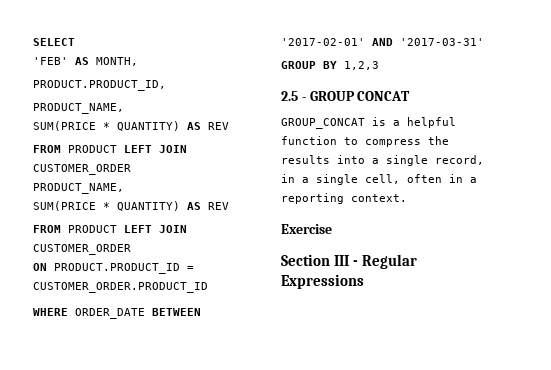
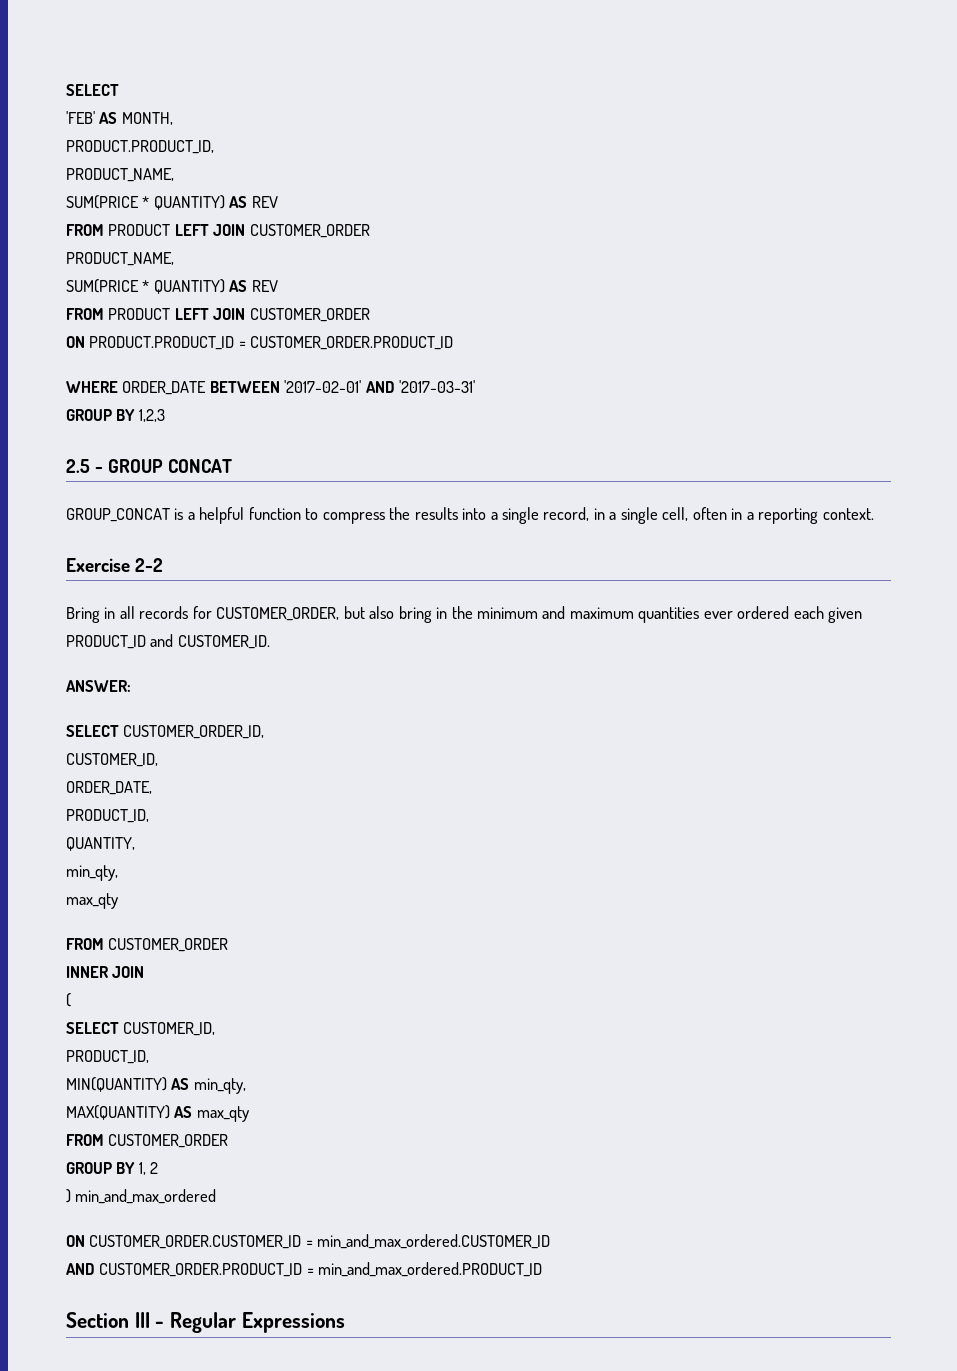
- Exercise
+ Exercise 2-2
+ Bring in all records for CUSTOMER_ORDER, but also bring in the minimum and maximum quantities ever ordered each given PRODUCT_ID and CUSTOMER_ID.
+ ANSWER:
+ SELECT CUSTOMER_ORDER_ID,
+ CUSTOMER_ID,
+ ORDER_DATE,
+ PRODUCT_ID,
+ QUANTITY,
+ min_qty,
+ max_qty
+ FROM CUSTOMER_ORDER
+ INNER JOIN
+ (
+ SELECT CUSTOMER_ID,
+ PRODUCT_ID,
+ MIN(QUANTITY) AS min_qty,
+ MAX(QUANTITY) AS max_qty
+ FROM CUSTOMER_ORDER
+ GROUP BY 1, 2
+ ) min_and_max_ordered
+ ON CUSTOMER_ORDER.CUSTOMER_ID = min_and_max_ordered.CUSTOMER_ID
+ AND CUSTOMER_ORDER.PRODUCT_ID = min_and_max_ordered.PRODUCT_ID

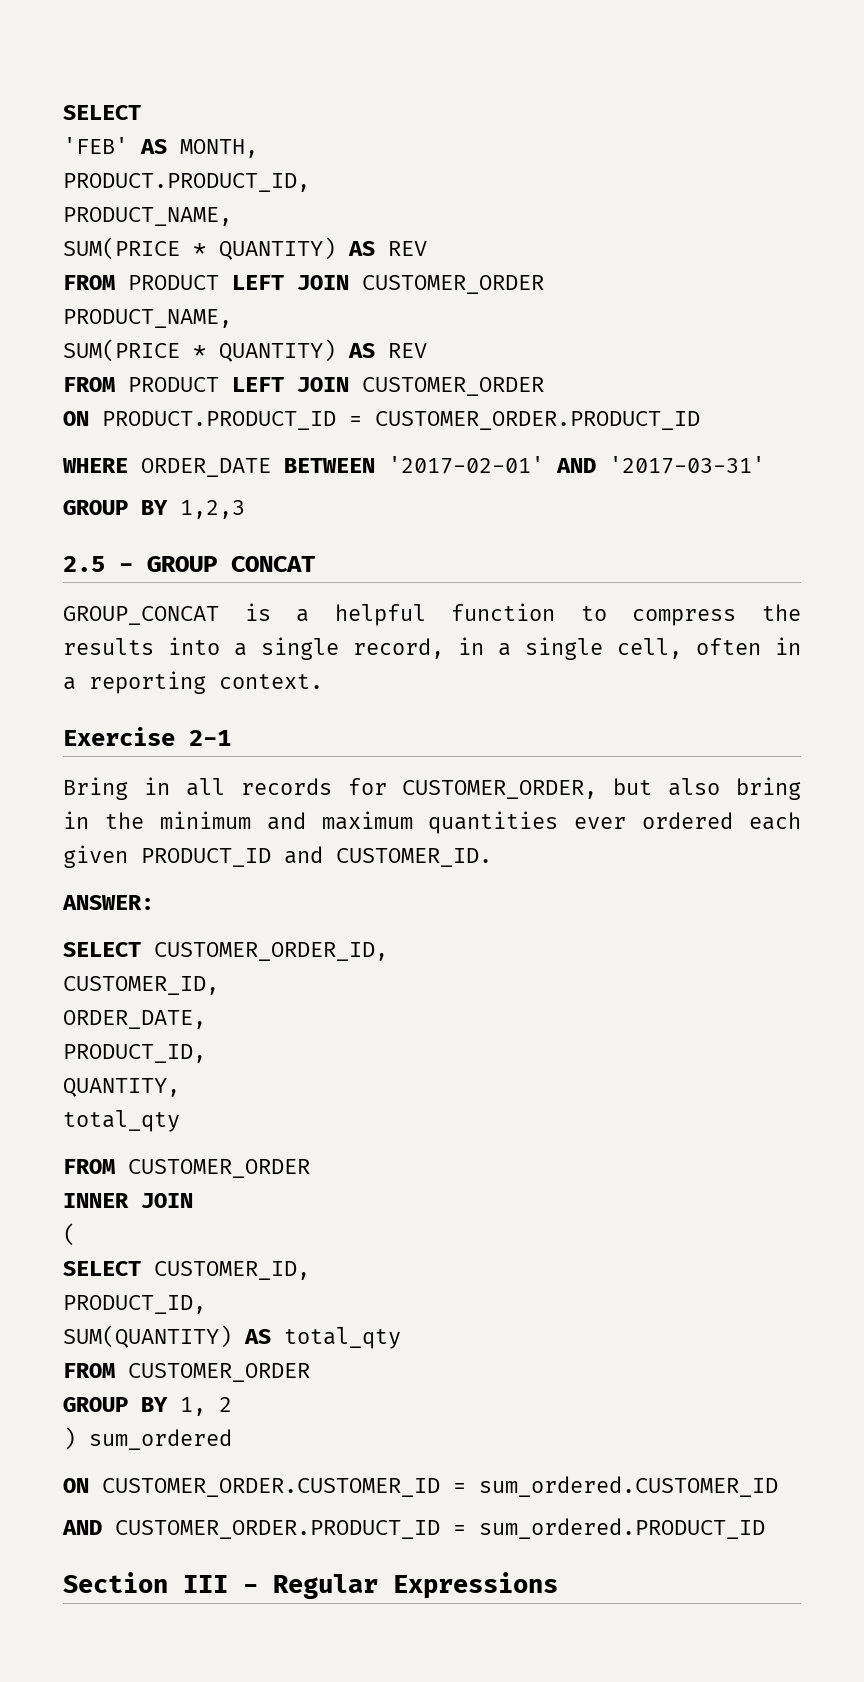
- Exercise 2-2
+ Exercise 2-1
  QUANTITY,
- min_qty,
- max_qty
+ total_qty
- MIN(QUANTITY) AS min_qty,
- MAX(QUANTITY) AS max_qty
+ SUM(QUANTITY) AS total_qty
- ) min_and_max_ordered
+ ) sum_ordered
- ON CUSTOMER_ORDER.CUSTOMER_ID = min_and_max_ordered.CUSTOMER_ID
+ ON CUSTOMER_ORDER.CUSTOMER_ID = sum_ordered.CUSTOMER_ID
- AND CUSTOMER_ORDER.PRODUCT_ID = min_and_max_ordered.PRODUCT_ID
+ AND CUSTOMER_ORDER.PRODUCT_ID = sum_ordered.PRODUCT_ID

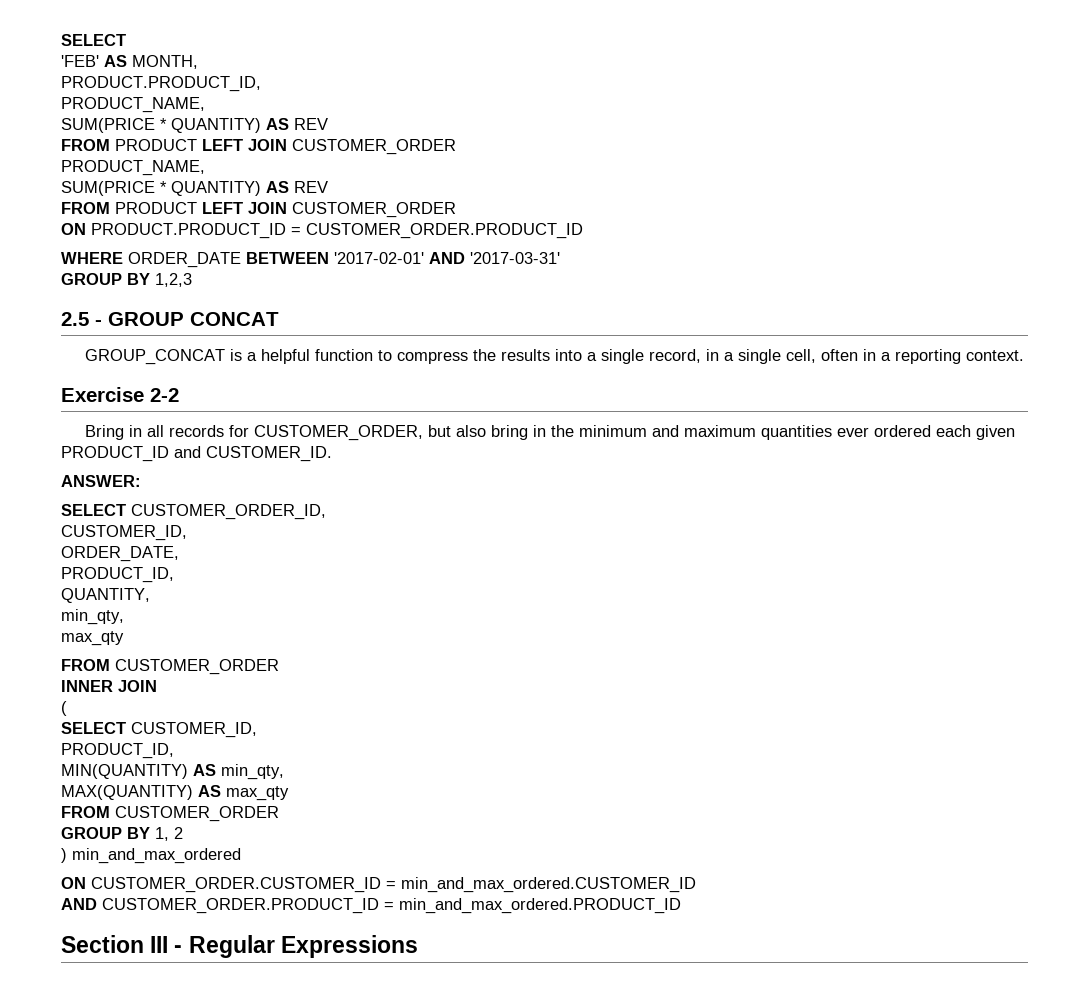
- Exercise 2-1
+ Exercise 2-2
  QUANTITY,
- total_qty
+ min_qty,
+ max_qty
- SUM(QUANTITY) AS total_qty
+ MIN(QUANTITY) AS min_qty,
+ MAX(QUANTITY) AS max_qty
- ) sum_ordered
+ ) min_and_max_ordered
- ON CUSTOMER_ORDER.CUSTOMER_ID = sum_ordered.CUSTOMER_ID
+ ON CUSTOMER_ORDER.CUSTOMER_ID = min_and_max_ordered.CUSTOMER_ID
- AND CUSTOMER_ORDER.PRODUCT_ID = sum_ordered.PRODUCT_ID
+ AND CUSTOMER_ORDER.PRODUCT_ID = min_and_max_ordered.PRODUCT_ID

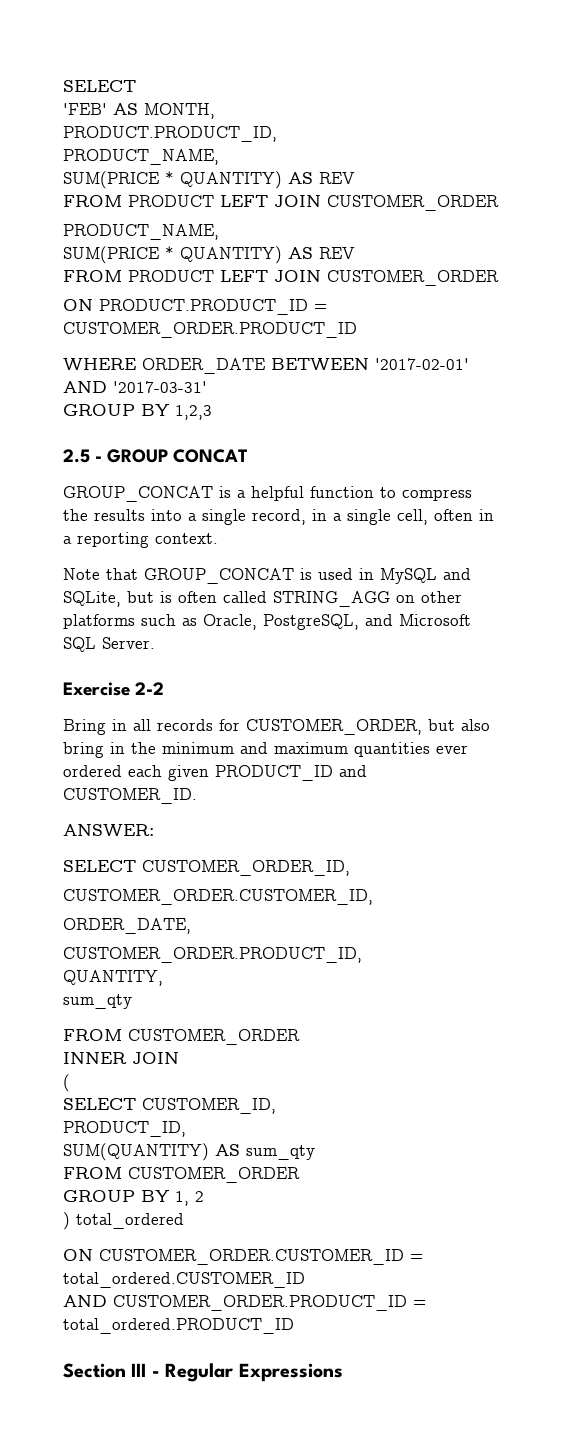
+ Note that GROUP_CONCAT is used in MySQL and SQLite, but is often called STRING_AGG on other platforms such as Oracle, PostgreSQL, and Microsoft SQL Server.
  SELECT CUSTOMER_ORDER_ID,
- CUSTOMER_ID,
+ CUSTOMER_ORDER.CUSTOMER_ID,
  ORDER_DATE,
- PRODUCT_ID,
+ CUSTOMER_ORDER.PRODUCT_ID,
  QUANTITY,
- min_qty,
- max_qty
+ sum_qty
- MIN(QUANTITY) AS min_qty,
- MAX(QUANTITY) AS max_qty
+ SUM(QUANTITY) AS sum_qty
- ) min_and_max_ordered
+ ) total_ordered
- ON CUSTOMER_ORDER.CUSTOMER_ID = min_and_max_ordered.CUSTOMER_ID
+ ON CUSTOMER_ORDER.CUSTOMER_ID = total_ordered.CUSTOMER_ID
- AND CUSTOMER_ORDER.PRODUCT_ID = min_and_max_ordered.PRODUCT_ID
+ AND CUSTOMER_ORDER.PRODUCT_ID = total_ordered.PRODUCT_ID

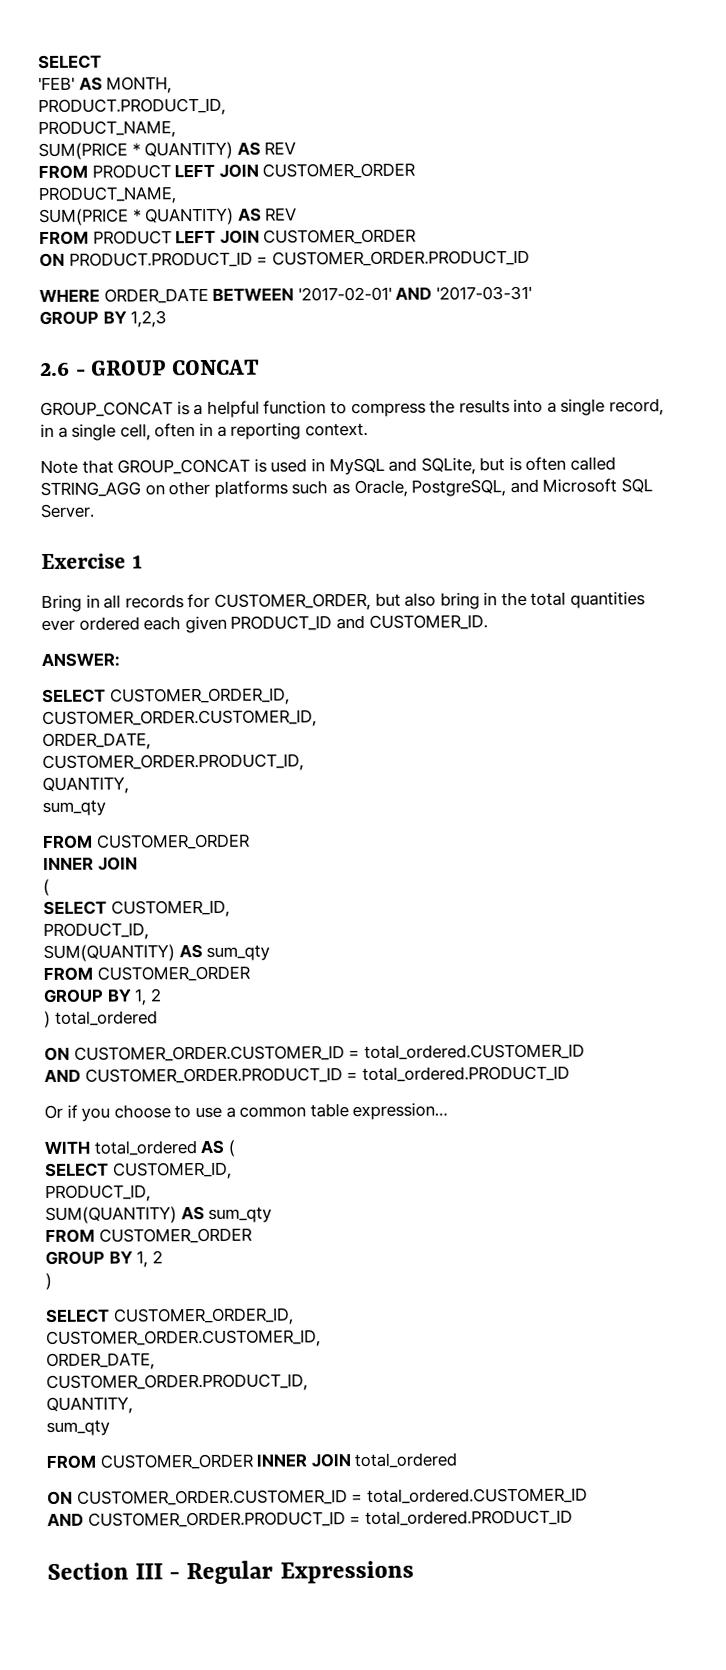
- 2.5 - GROUP CONCAT
+ 2.6 - GROUP CONCAT
- Exercise 2-2
+ Exercise 1
- Bring in all records for CUSTOMER_ORDER, but also bring in the minimum and maximum quantities ever ordered each given PRODUCT_ID and CUSTOMER_ID.
+ Bring in all records for CUSTOMER_ORDER, but also bring in the total quantities ever ordered each given PRODUCT_ID and CUSTOMER_ID.
+ Or if you choose to use a common table expression…
+ WITH total_ordered AS (
+ SELECT CUSTOMER_ID,
+ PRODUCT_ID,
+ SUM(QUANTITY) AS sum_qty
+ FROM CUSTOMER_ORDER
+ GROUP BY 1, 2
+ )
+ SELECT CUSTOMER_ORDER_ID,
+ CUSTOMER_ORDER.CUSTOMER_ID,
+ ORDER_DATE,
+ CUSTOMER_ORDER.PRODUCT_ID,
+ QUANTITY,
+ sum_qty
+ FROM CUSTOMER_ORDER INNER JOIN total_ordered
+ ON CUSTOMER_ORDER.CUSTOMER_ID = total_ordered.CUSTOMER_ID
+ AND CUSTOMER_ORDER.PRODUCT_ID = total_ordered.PRODUCT_ID

